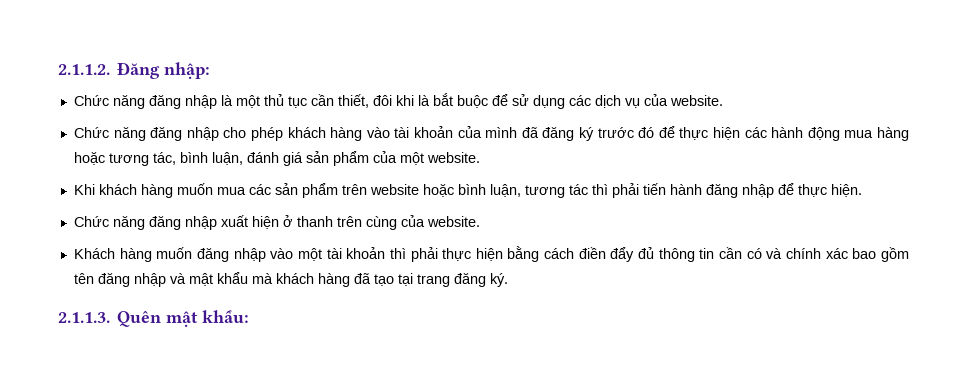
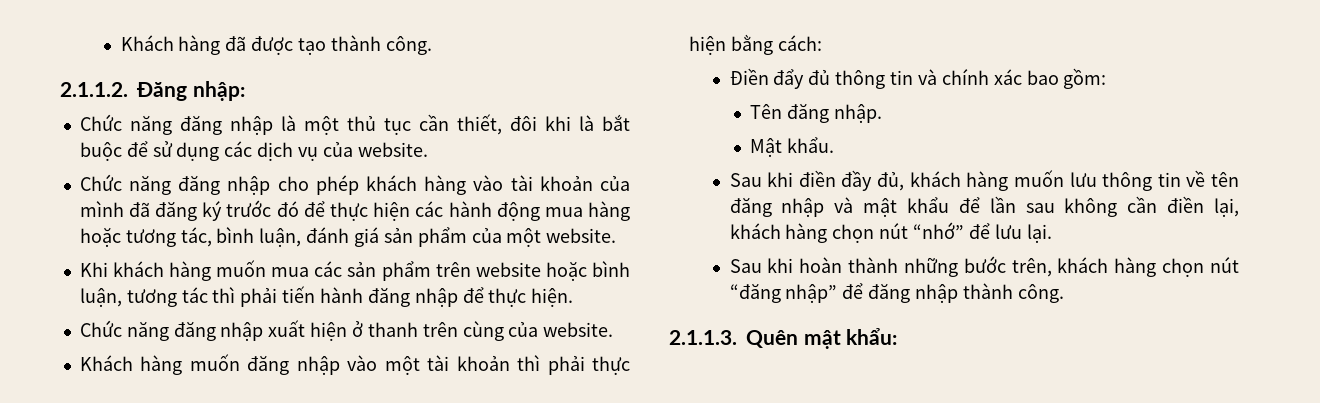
+ Khách hàng đã được tạo thành công.
- Khách hàng muốn đăng nhập vào một tài khoản thì phải thực hiện bằng cách điền đẩy đủ thông tin cần có và chính xác bao gồm tên đăng nhập và mật khẩu mà khách hàng đã tạo tại trang đăng ký.
+ Khách hàng muốn đăng nhập vào một tài khoản thì phải thực hiện bằng cách:
+ Điền đẩy đủ thông tin và chính xác bao gồm:
+ Tên đăng nhập.
+ Mật khẩu.
+ Sau khi điền đầy đủ, khách hàng muốn lưu thông tin về tên đăng nhập và mật khẩu để lần sau không cần điền lại, khách hàng chọn nút “nhớ” để lưu lại.
+ Sau khi hoàn thành những bước trên, khách hàng chọn nút “đăng nhập” để đăng nhập thành công.

